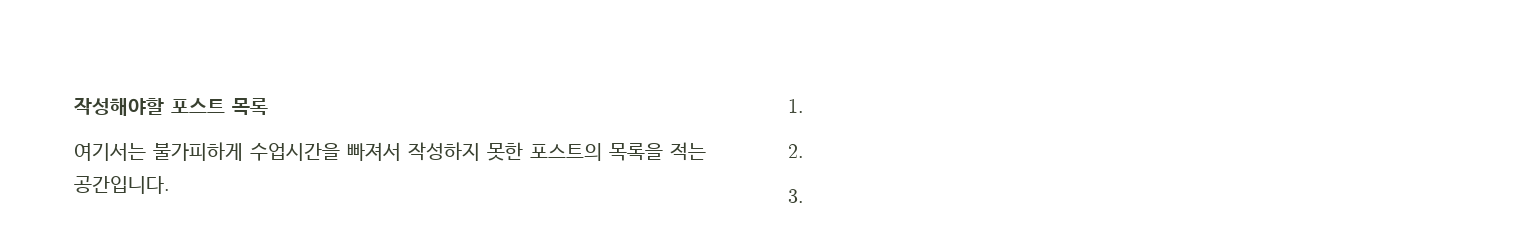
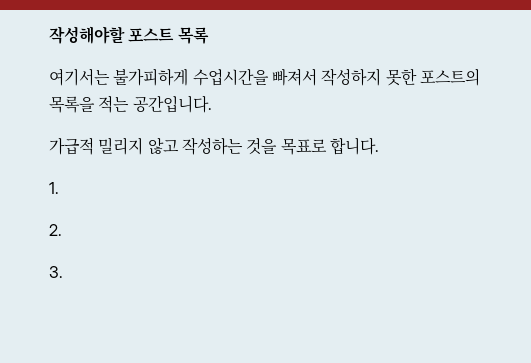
+ 가급적 밀리지 않고 작성하는 것을 목표로 합니다.

